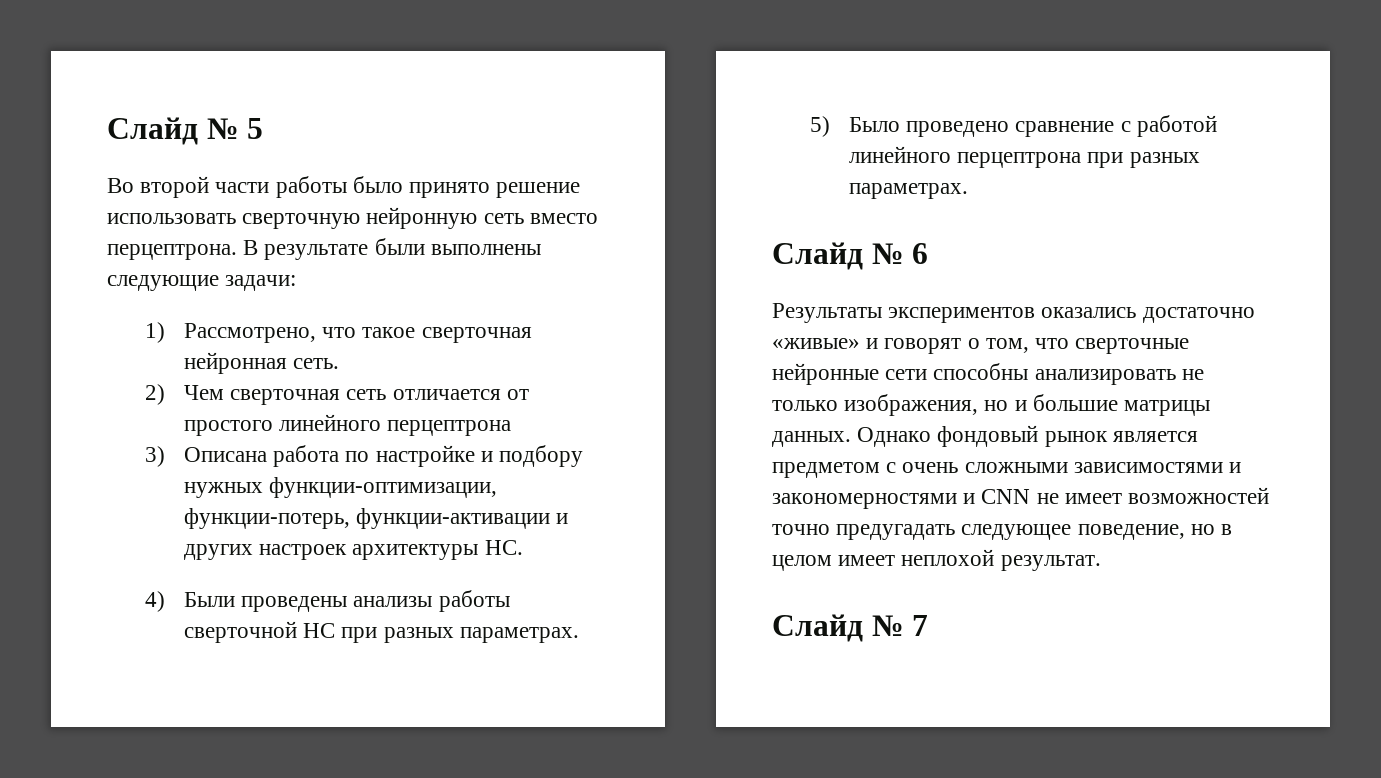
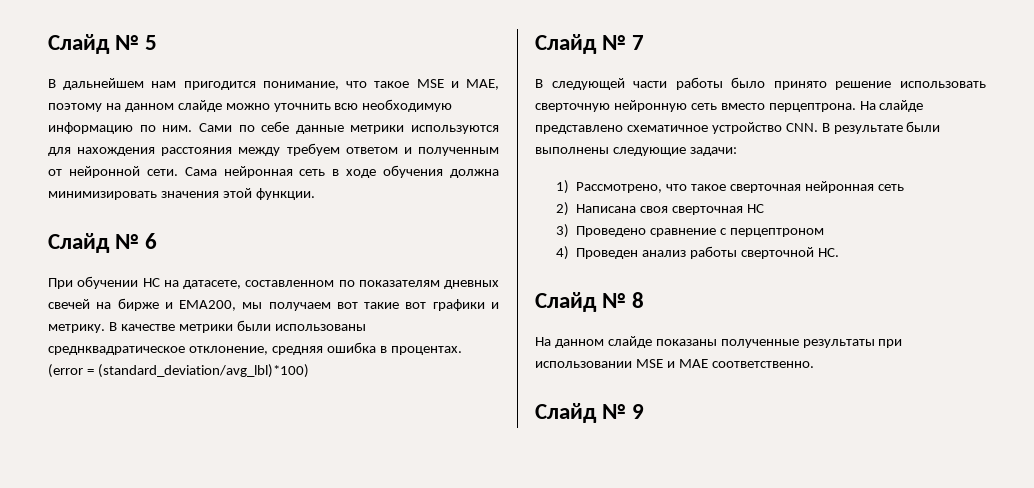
- Во второй части работы было принято решение использовать сверточную нейронную сеть вместо перцептрона.
+ В дальнейшем нам пригодится понимание, что такое MSE и MAE, поэтому на данном слайде можно уточнить всю необходимую информацию по ним. Сами по себе данные метрики используются для нахождения расстояния между требуем ответом и полученным от нейронной сети. Сама нейронная сеть в ходе обучения должна минимизировать значения этой функции.
+ Слайд № 6
+ При обучении НС на датасете, составленном по показателям дневных свечей на бирже и ЕМА200, мы получаем вот такие вот графики и метрику. В качестве метрики были использованы среднквадратическое отклонение, средняя ошибка в процентах. (error = (standard_deviation/avg_lbl)*100)
+ Слайд № 7
+ В следующей части работы было принято решение использовать сверточную нейронную сеть вместо перцептрона.
- В результате были выполнены следующие задачи:
+ На слайде представлено схематичное устройство CNN. В результате были выполнены следующие задачи:
- 1) Рассмотрено, что такое сверточная нейронная сеть.
+ 1) Рассмотрено, что такое сверточная нейронная сеть
- 2) Чем сверточная сеть отличается от простого линейного перцептрона
- 3) Описана работа по настройке и подбору нужных функции-оптимизации, функции-потерь, функции-активации и других настроек архитектуры НС.
- 4) Были проведены анализы работы сверточной НС при разных параметрах.
- 5) Было проведено сравнение с работой линейного перцептрона при разных параметрах.
- Слайд № 6
- Результаты экспериментов оказались достаточно «живые» и говорят о том, что сверточные нейронные сети способны анализировать не только изображения, но и большие матрицы данных. Однако фондовый рынок является предметом с очень сложными зависимостями и закономерностями и CNN не имеет возможностей точно предугадать следующее поведение, но в целом имеет неплохой результат.
- Слайд № 7
+ 2) Написана своя сверточная НС
+ 3) Проведено сравнение с перцептроном
+ 4) Проведен анализ работы сверточной НС.
+ Слайд № 8
+ На данном слайде показаны полученные результаты при использовании MSE и MAE соответственно.
+ Слайд № 9

